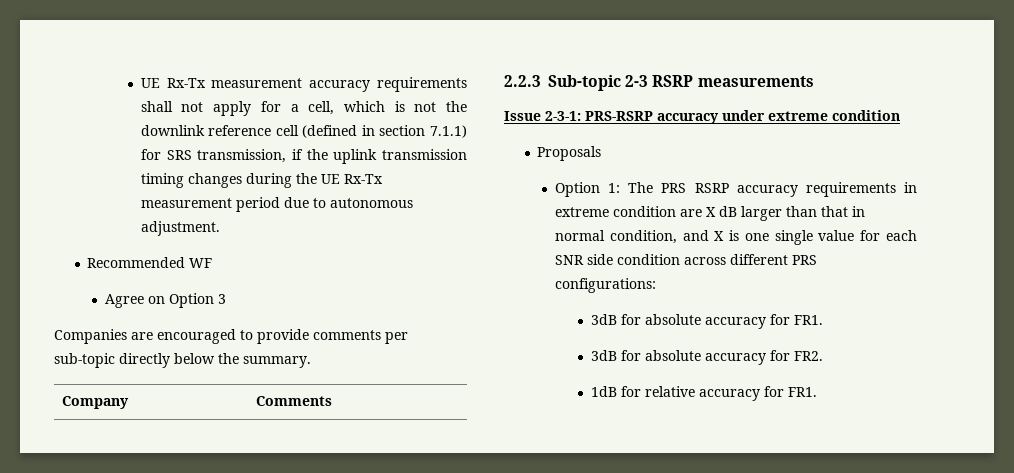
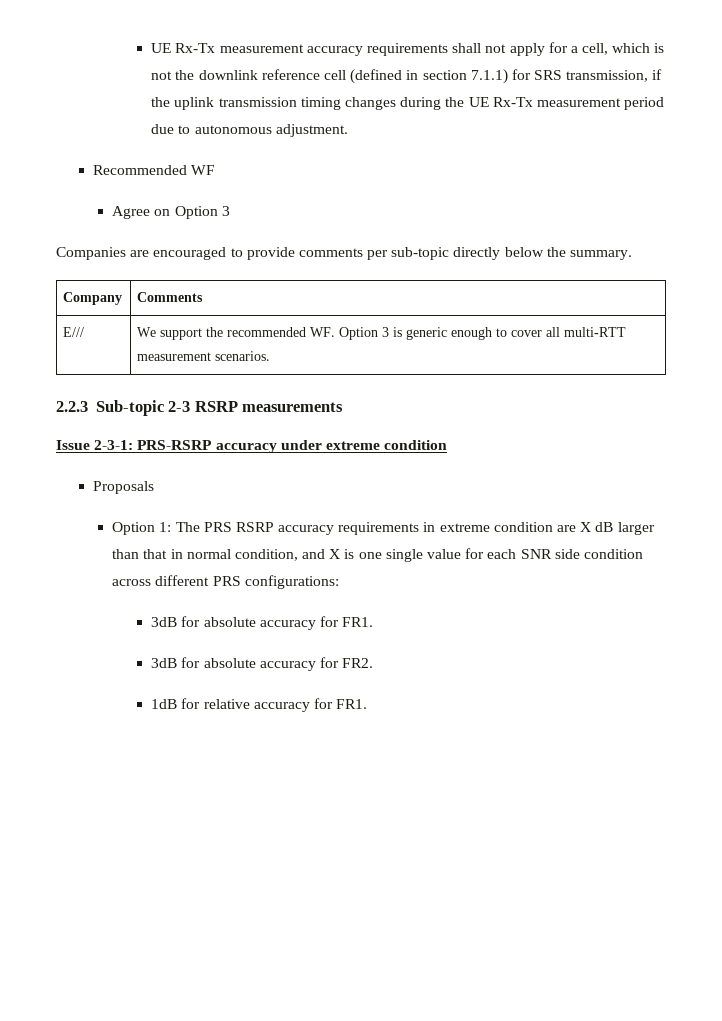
+ E/// | We support the recommended WF. Option 3 is generic enough to cover all multi-RTT measurement scenarios.

